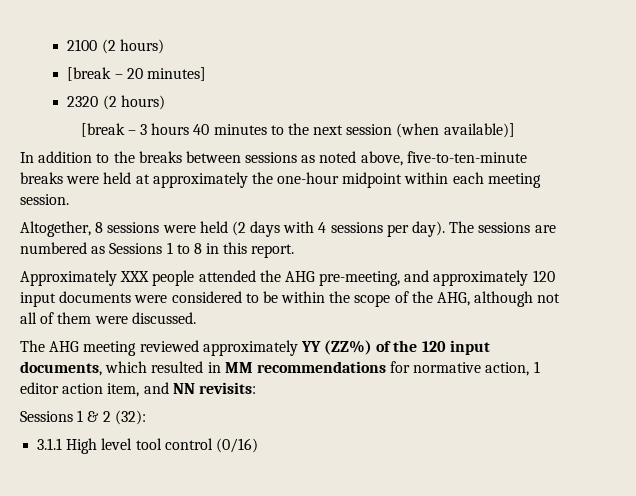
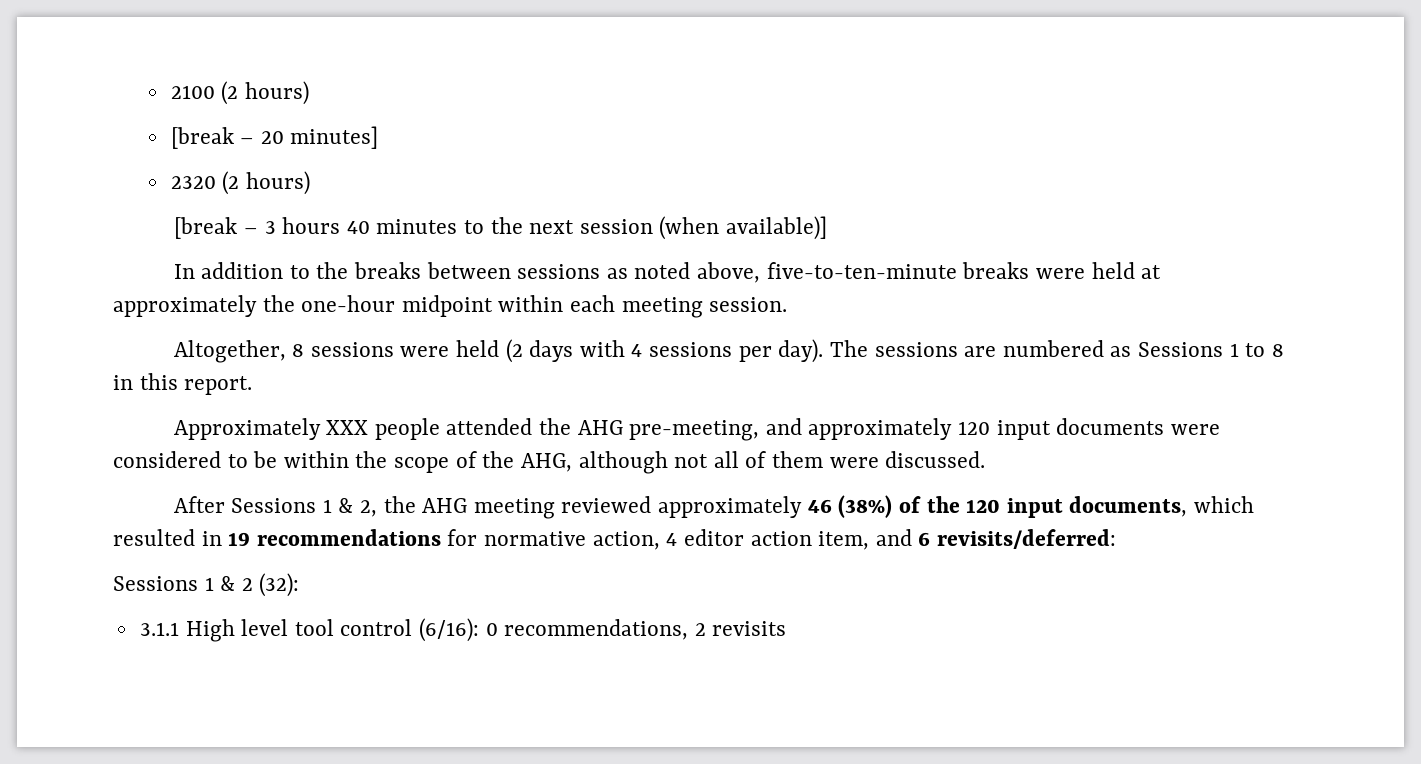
- The AHG meeting reviewed approximately YY (ZZ%) of the 120 input documents, which resulted in MM recommendations for normative action, 1 editor action item, and NN revisits:
+ After Sessions 1 & 2, the AHG meeting reviewed approximately 46 (38%) of the 120 input documents, which resulted in 19 recommendations for normative action, 4 editor action item, and 6 revisits/deferred:
- 3.1.1 High level tool control (0/16)
+ 3.1.1 High level tool control (6/16): 0 recommendations, 2 revisits

